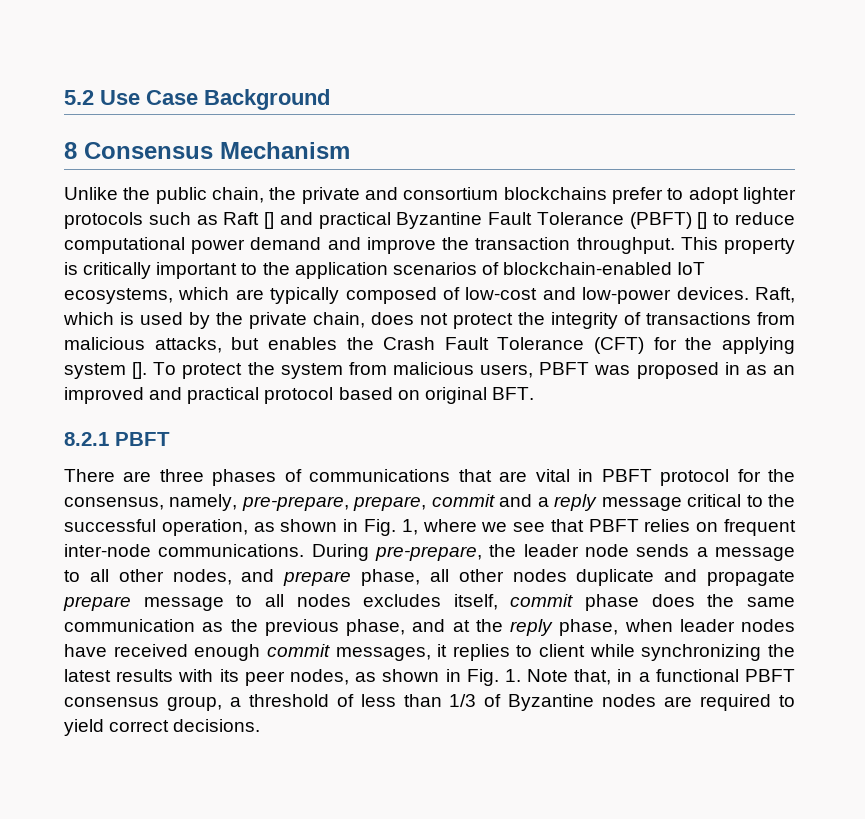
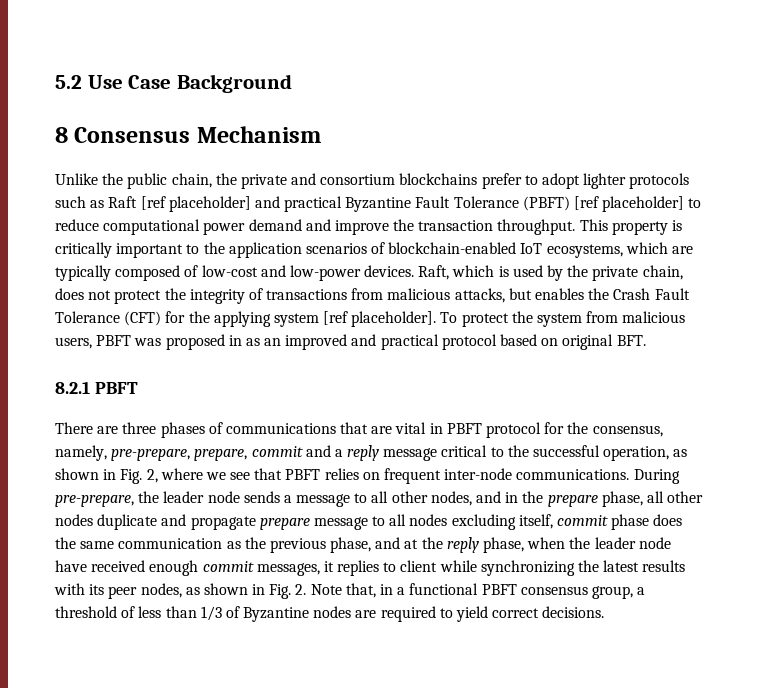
- Unlike the public chain, the private and consortium blockchains prefer to adopt lighter protocols such as Raft [] and practical Byzantine Fault Tolerance (PBFT) [] to reduce computational power demand and improve the transaction throughput.
+ Unlike the public chain, the private and consortium blockchains prefer to adopt lighter protocols such as Raft [ref placeholder] and practical Byzantine Fault Tolerance (PBFT) [ref placeholder] to reduce computational power demand and improve the transaction throughput.
- Raft, which is used by the private chain, does not protect the integrity of transactions from malicious attacks, but enables the Crash Fault Tolerance (CFT) for the applying system [].
+ Raft, which is used by the private chain, does not protect the integrity of transactions from malicious attacks, but enables the Crash Fault Tolerance (CFT) for the applying system [ref placeholder].
- There are three phases of communications that are vital in PBFT protocol for the consensus, namely, pre-prepare, prepare, commit and a reply message critical to the successful operation, as shown in Fig. 1, where we see that PBFT relies on frequent inter-node communications.
+ There are three phases of communications that are vital in PBFT protocol for the consensus, namely, pre-prepare, prepare, commit and a reply message critical to the successful operation, as shown in Fig. 2, where we see that PBFT relies on frequent inter-node communications.
- During pre-prepare, the leader node sends a message to all other nodes, and prepare phase, all other nodes duplicate and propagate prepare message to all nodes excludes itself, commit phase does the same communication as the previous phase, and at the reply phase, when leader nodes have received enough commit messages, it replies to client while synchronizing the latest results with its peer nodes, as shown in Fig. 1. Note that, in a functional PBFT consensus group, a threshold of less than 1/3 of Byzantine nodes are required to yield correct decisions.
+ During pre-prepare, the leader node sends a message to all other nodes, and in the prepare phase, all other nodes duplicate and propagate prepare message to all nodes excluding itself, commit phase does the same communication as the previous phase, and at the reply phase, when the leader node have received enough commit messages, it replies to client while synchronizing the latest results with its peer nodes, as shown in Fig. 2. Note that, in a functional PBFT consensus group, a threshold of less than 1/3 of Byzantine nodes are required to yield correct decisions.

